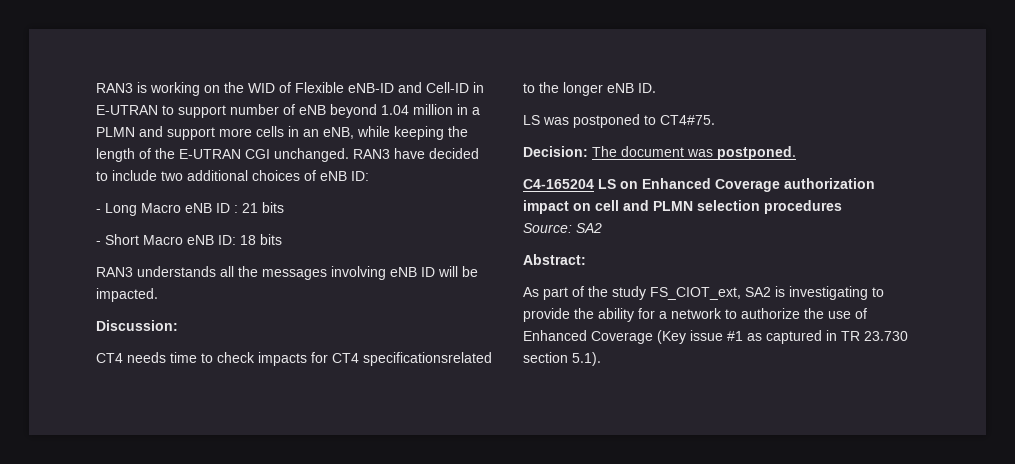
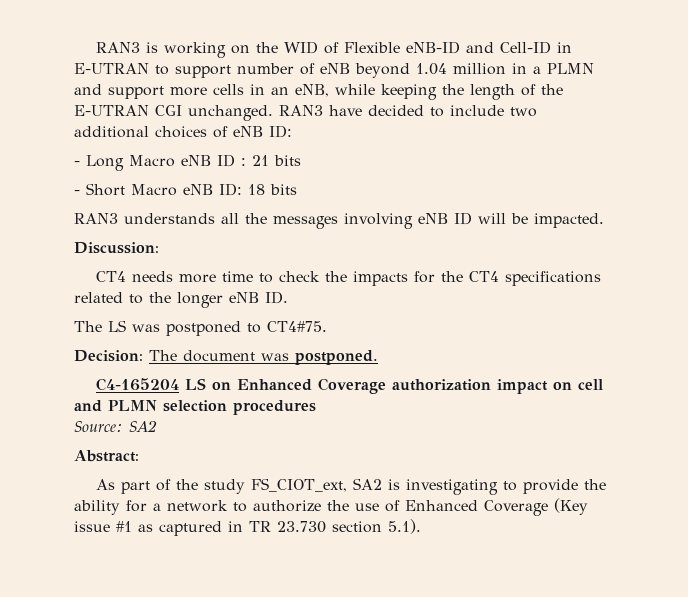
- CT4 needs time to check impacts for CT4 specificationsrelated to the longer eNB ID.
+ CT4 needs more time to check the impacts for the CT4 specifications related to the longer eNB ID.
- LS was postponed to CT4#75.
+ The LS was postponed to CT4#75.

